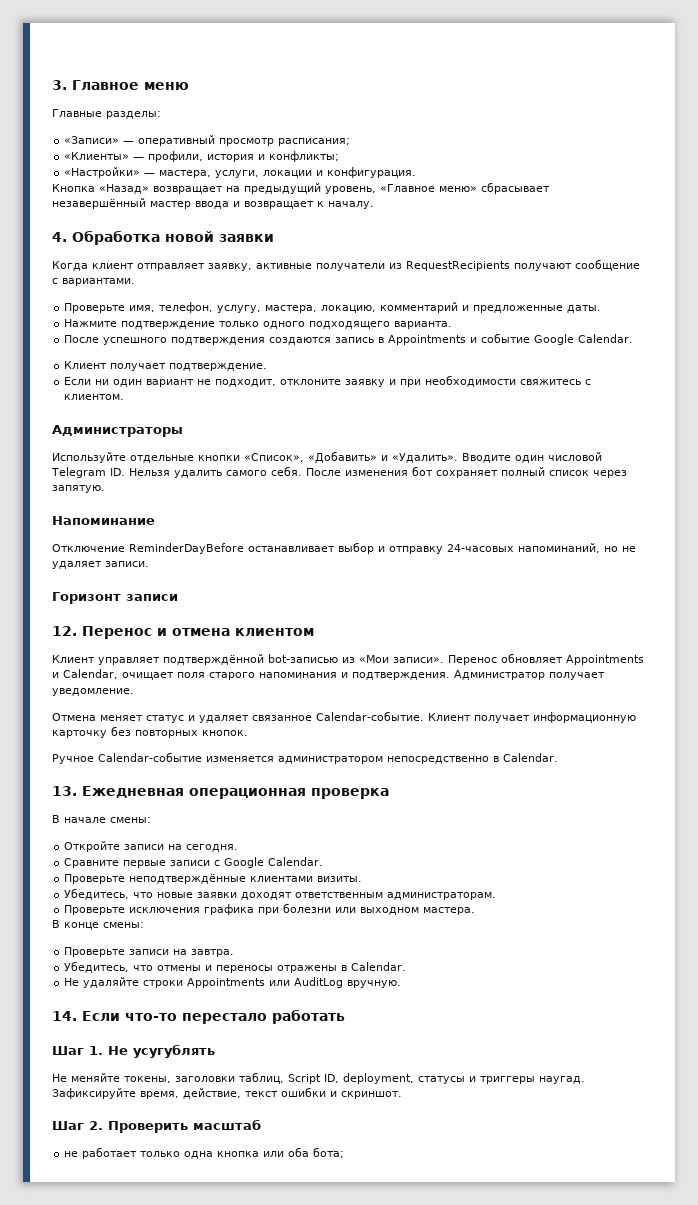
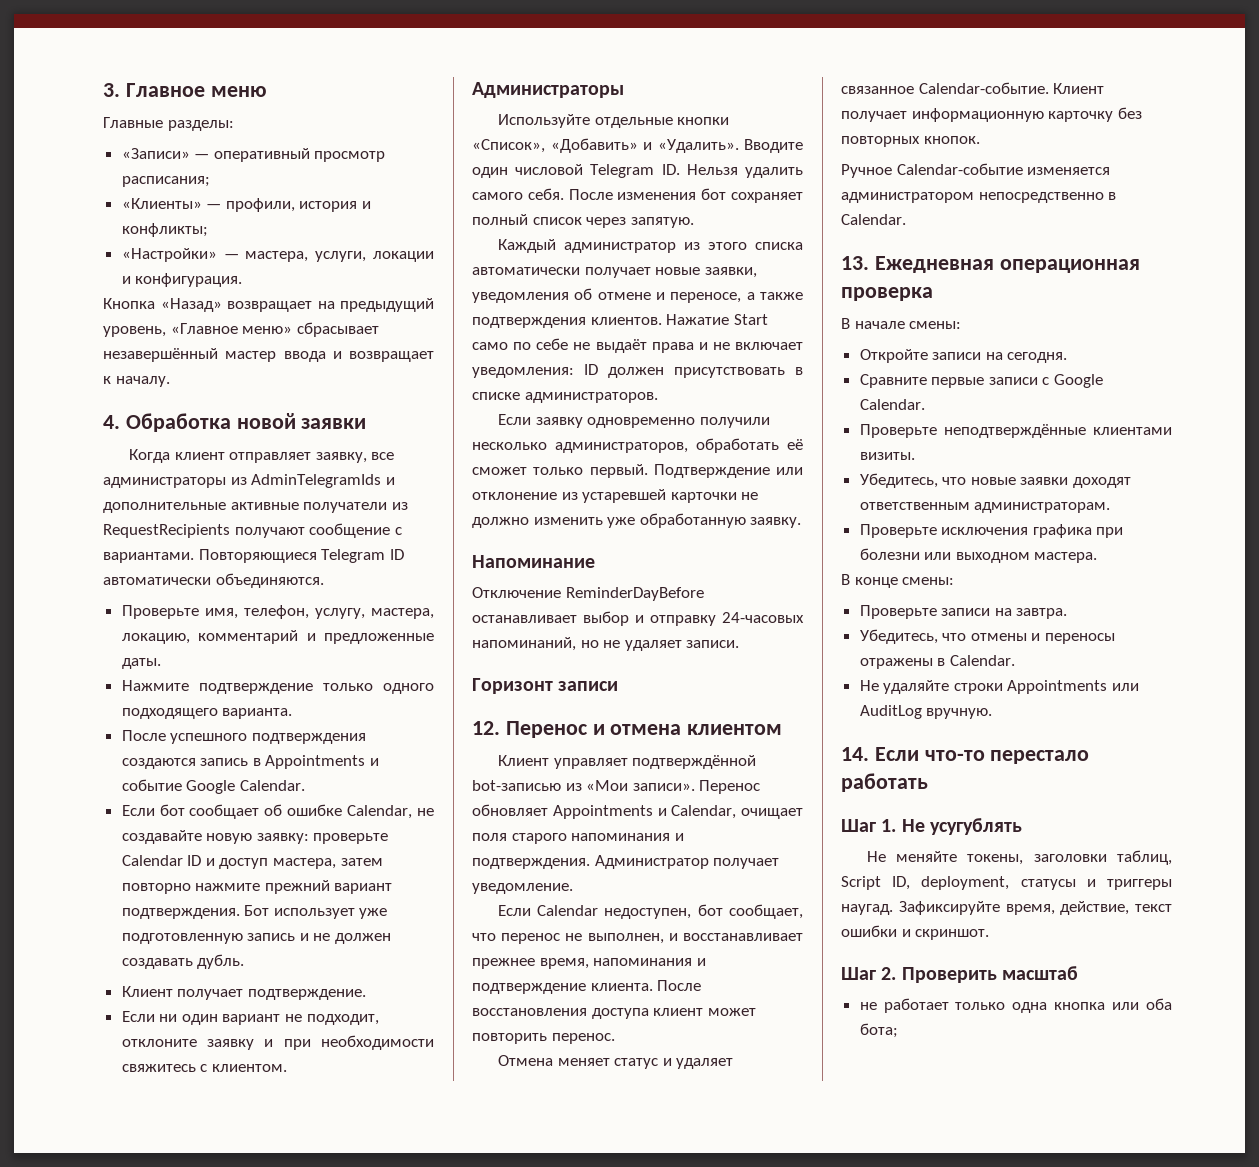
- Когда клиент отправляет заявку, активные получатели из RequestRecipients получают сообщение с вариантами.
+ Когда клиент отправляет заявку, все администраторы из AdminTelegramIds и дополнительные активные получатели из RequestRecipients получают сообщение с вариантами. Повторяющиеся Telegram ID автоматически объединяются.
+ Если бот сообщает об ошибке Calendar, не создавайте новую заявку: проверьте Calendar ID и доступ мастера, затем повторно нажмите прежний вариант подтверждения. Бот использует уже подготовленную запись и не должен создавать дубль.
+ Каждый администратор из этого списка автоматически получает новые заявки, уведомления об отмене и переносе, а также подтверждения клиентов. Нажатие Start само по себе не выдаёт права и не включает уведомления: ID должен присутствовать в списке администраторов.
+ Если заявку одновременно получили несколько администраторов, обработать её сможет только первый. Подтверждение или отклонение из устаревшей карточки не должно изменить уже обработанную заявку.
+ Если Calendar недоступен, бот сообщает, что перенос не выполнен, и восстанавливает прежнее время, напоминания и подтверждение клиента. После восстановления доступа клиент может повторить перенос.

